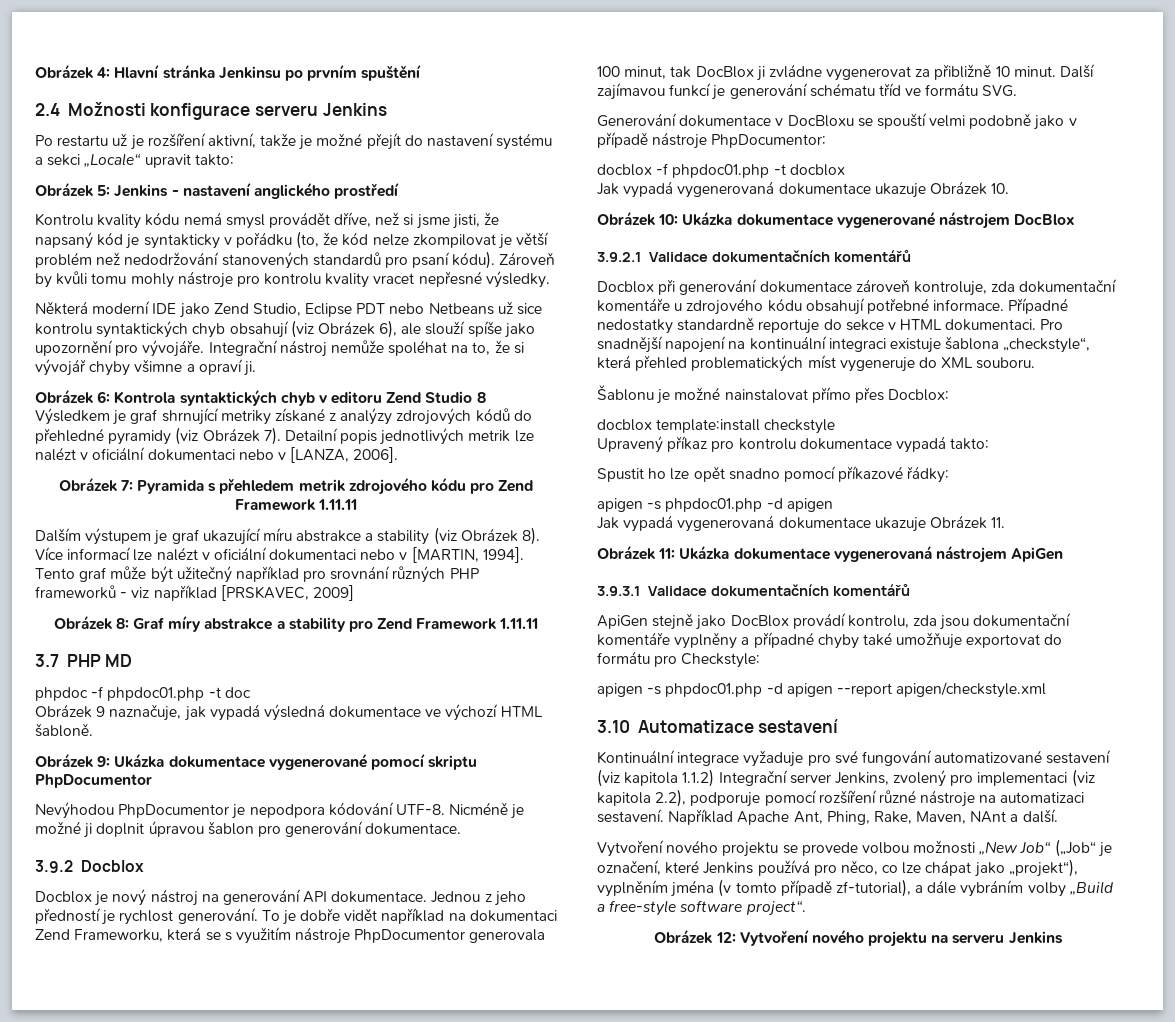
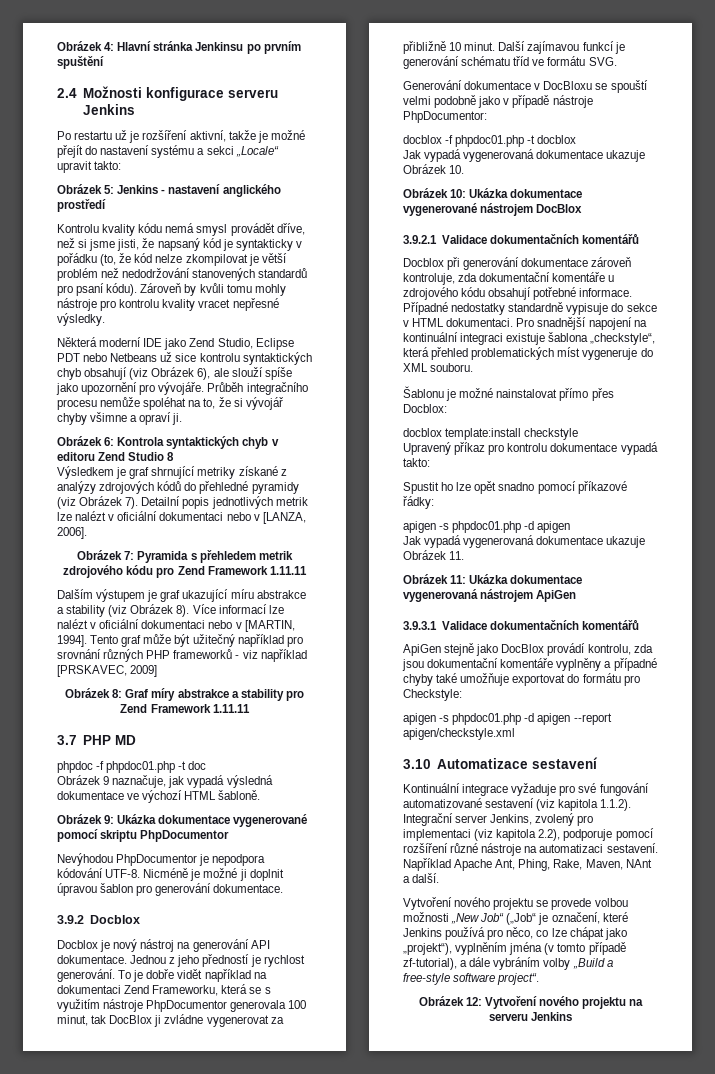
- Integrační nástroj nemůže spoléhat na to, že si vývojář chyby všimne a opraví ji.
+ Průběh integračního procesu nemůže spoléhat na to, že si vývojář chyby všimne a opraví ji.
- Případné nedostatky standardně reportuje do sekce v HTML dokumentaci.
+ Případné nedostatky standardně vypisuje do sekce v HTML dokumentaci.
- Kontinuální integrace vyžaduje pro své fungování automatizované sestavení (viz kapitola 1.1.2) Integrační server Jenkins, zvolený pro implementaci (viz kapitola 2.2), podporuje pomocí rozšíření různé nástroje na automatizaci sestavení.
+ Kontinuální integrace vyžaduje pro své fungování automatizované sestavení (viz kapitola 1.1.2). Integrační server Jenkins, zvolený pro implementaci (viz kapitola 2.2), podporuje pomocí rozšíření různé nástroje na automatizaci sestavení.

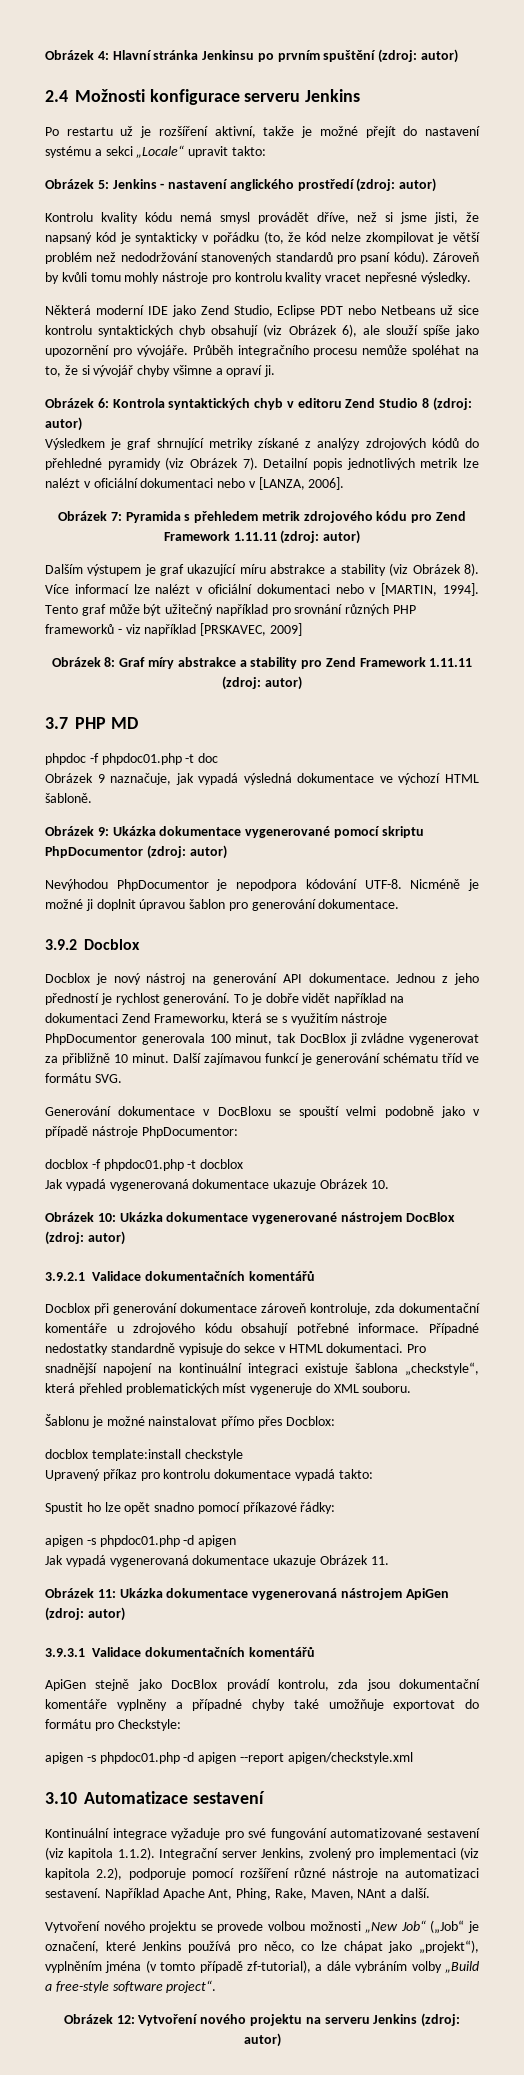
- Obrázek 4: Hlavní stránka Jenkinsu po prvním spuštění
+ Obrázek 4: Hlavní stránka Jenkinsu po prvním spuštění (zdroj: autor)
- Obrázek 5: Jenkins - nastavení anglického prostředí
+ Obrázek 5: Jenkins - nastavení anglického prostředí (zdroj: autor)
- Obrázek 6: Kontrola syntaktických chyb v editoru Zend Studio 8
+ Obrázek 6: Kontrola syntaktických chyb v editoru Zend Studio 8 (zdroj: autor)
- Obrázek 7: Pyramida s přehledem metrik zdrojového kódu pro Zend Framework 1.11.11
+ Obrázek 7: Pyramida s přehledem metrik zdrojového kódu pro Zend Framework 1.11.11 (zdroj: autor)
- Obrázek 8: Graf míry abstrakce a stability pro Zend Framework 1.11.11
+ Obrázek 8: Graf míry abstrakce a stability pro Zend Framework 1.11.11 (zdroj: autor)
- Obrázek 9: Ukázka dokumentace vygenerované pomocí skriptu PhpDocumentor
+ Obrázek 9: Ukázka dokumentace vygenerované pomocí skriptu PhpDocumentor (zdroj: autor)
- Obrázek 10: Ukázka dokumentace vygenerované nástrojem DocBlox
+ Obrázek 10: Ukázka dokumentace vygenerované nástrojem DocBlox (zdroj: autor)
- Obrázek 11: Ukázka dokumentace vygenerovaná nástrojem ApiGen
+ Obrázek 11: Ukázka dokumentace vygenerovaná nástrojem ApiGen (zdroj: autor)
- Obrázek 12: Vytvoření nového projektu na serveru Jenkins
+ Obrázek 12: Vytvoření nového projektu na serveru Jenkins (zdroj: autor)

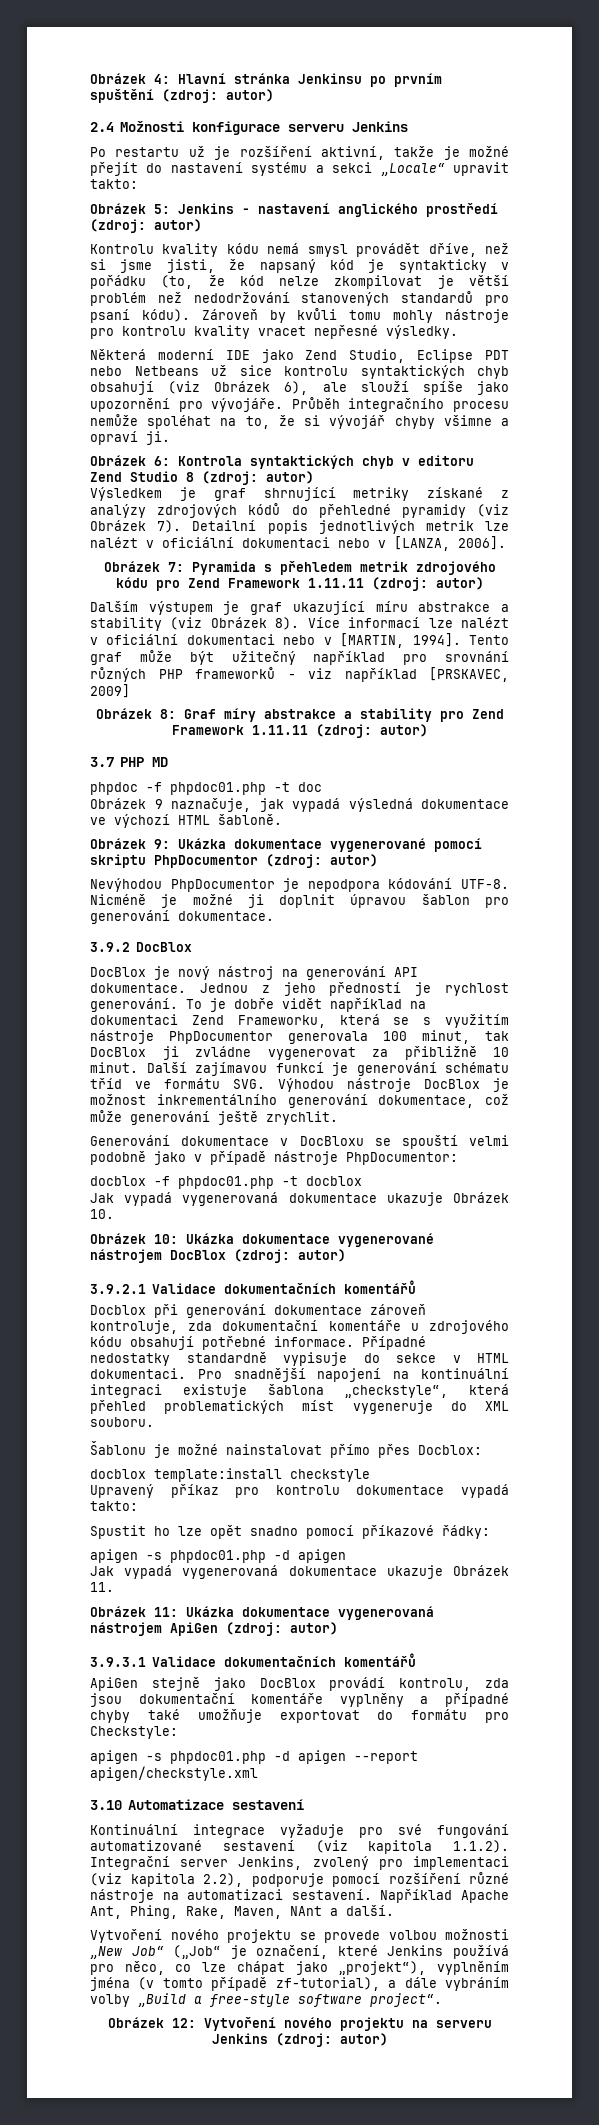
- 3.9.2 Docblox
- Docblox je nový nástroj na generování API dokumentace.
+ 3.9.2 DocBlox
+ DocBlox je nový nástroj na generování API dokumentace.
- Další zajímavou funkcí je generování schématu tříd ve formátu SVG.
+ Další zajímavou funkcí je generování schématu tříd ve formátu SVG. Výhodou nástroje DocBlox je možnost inkrementálního generování dokumentace, což může generování ještě zrychlit.

